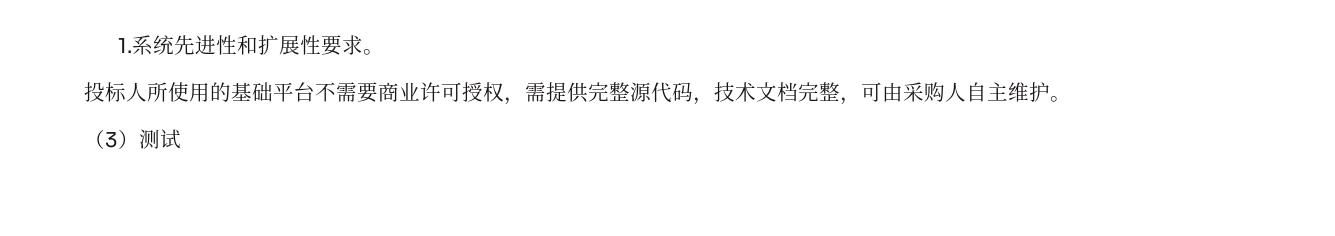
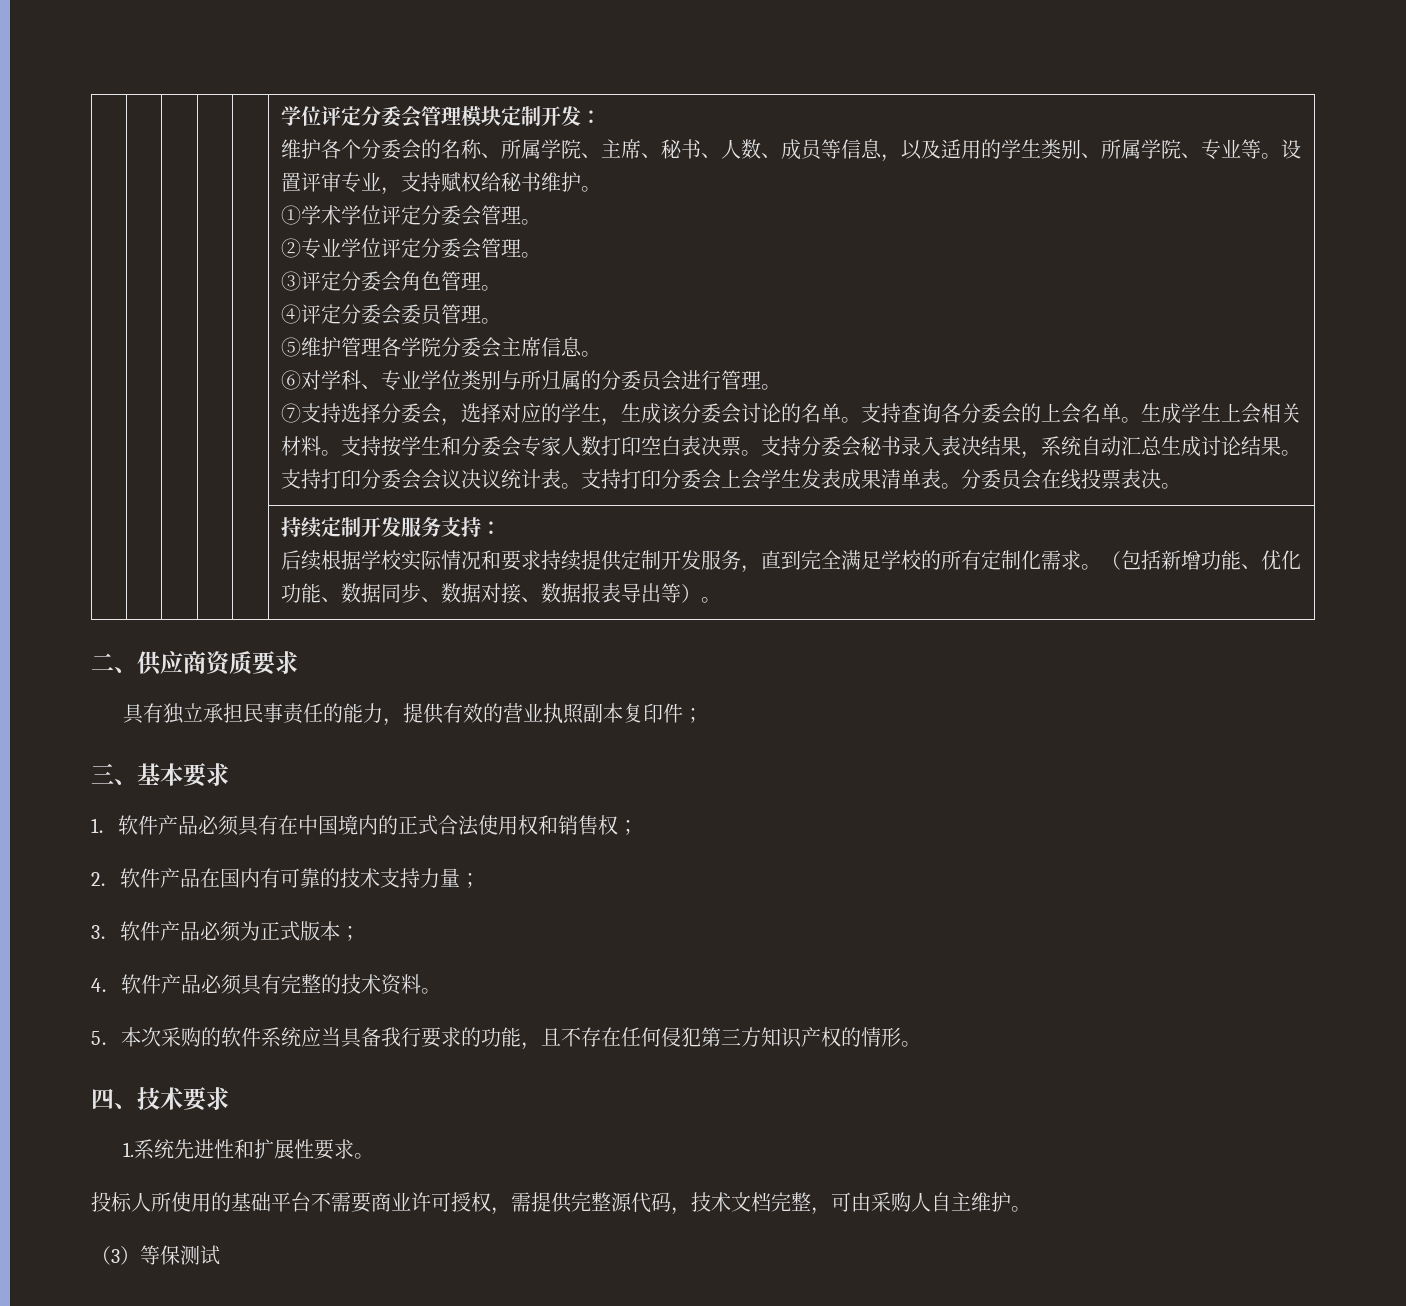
+ 学位评定分委会管理模块定制开发：
+ 维护各个分委会的名称、所属学院、主席、秘书、人数、成员等信息，以及适用的学生类别、所属学院、专业等。设置评审专业，支持赋权给秘书维护。
+ ①学术学位评定分委会管理。
+ ②专业学位评定分委会管理。
+ ③评定分委会角色管理。
+ ④评定分委会委员管理。
+ ⑤维护管理各学院分委会主席信息。
+ ⑥对学科、专业学位类别与所归属的分委员会进行管理。
+ ⑦支持选择分委会，选择对应的学生，生成该分委会讨论的名单。支持查询各分委会的上会名单。生成学生上会相关材料。支持按学生和分委会专家人数打印空白表决票。支持分委会秘书录入表决结果，系统自动汇总生成讨论结果。支持打印分委会会议决议统计表。支持打印分委会上会学生发表成果清单表。分委员会在线投票表决。
+ | | | | | 持续定制开发服务支持：
+ 后续根据学校实际情况和要求持续提供定制开发服务，直到完全满足学校的所有定制化需求。（包括新增功能、优化功能、数据同步、数据对接、数据报表导出等）。
+ 二、供应商资质要求
+ 具有独立承担民事责任的能力，提供有效的营业执照副本复印件；
+ 三、基本要求
+ 1．软件产品必须具有在中国境内的正式合法使用权和销售权；
+ 2．软件产品在国内有可靠的技术支持力量；
+ 3．软件产品必须为正式版本；
+ 4．软件产品必须具有完整的技术资料。
+ 5．本次采购的软件系统应当具备我行要求的功能，且不存在任何侵犯第三方知识产权的情形。
+ 四、技术要求
- （3）测试
+ （3）等保测试

